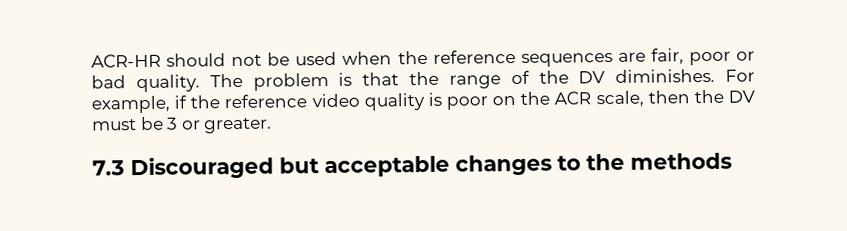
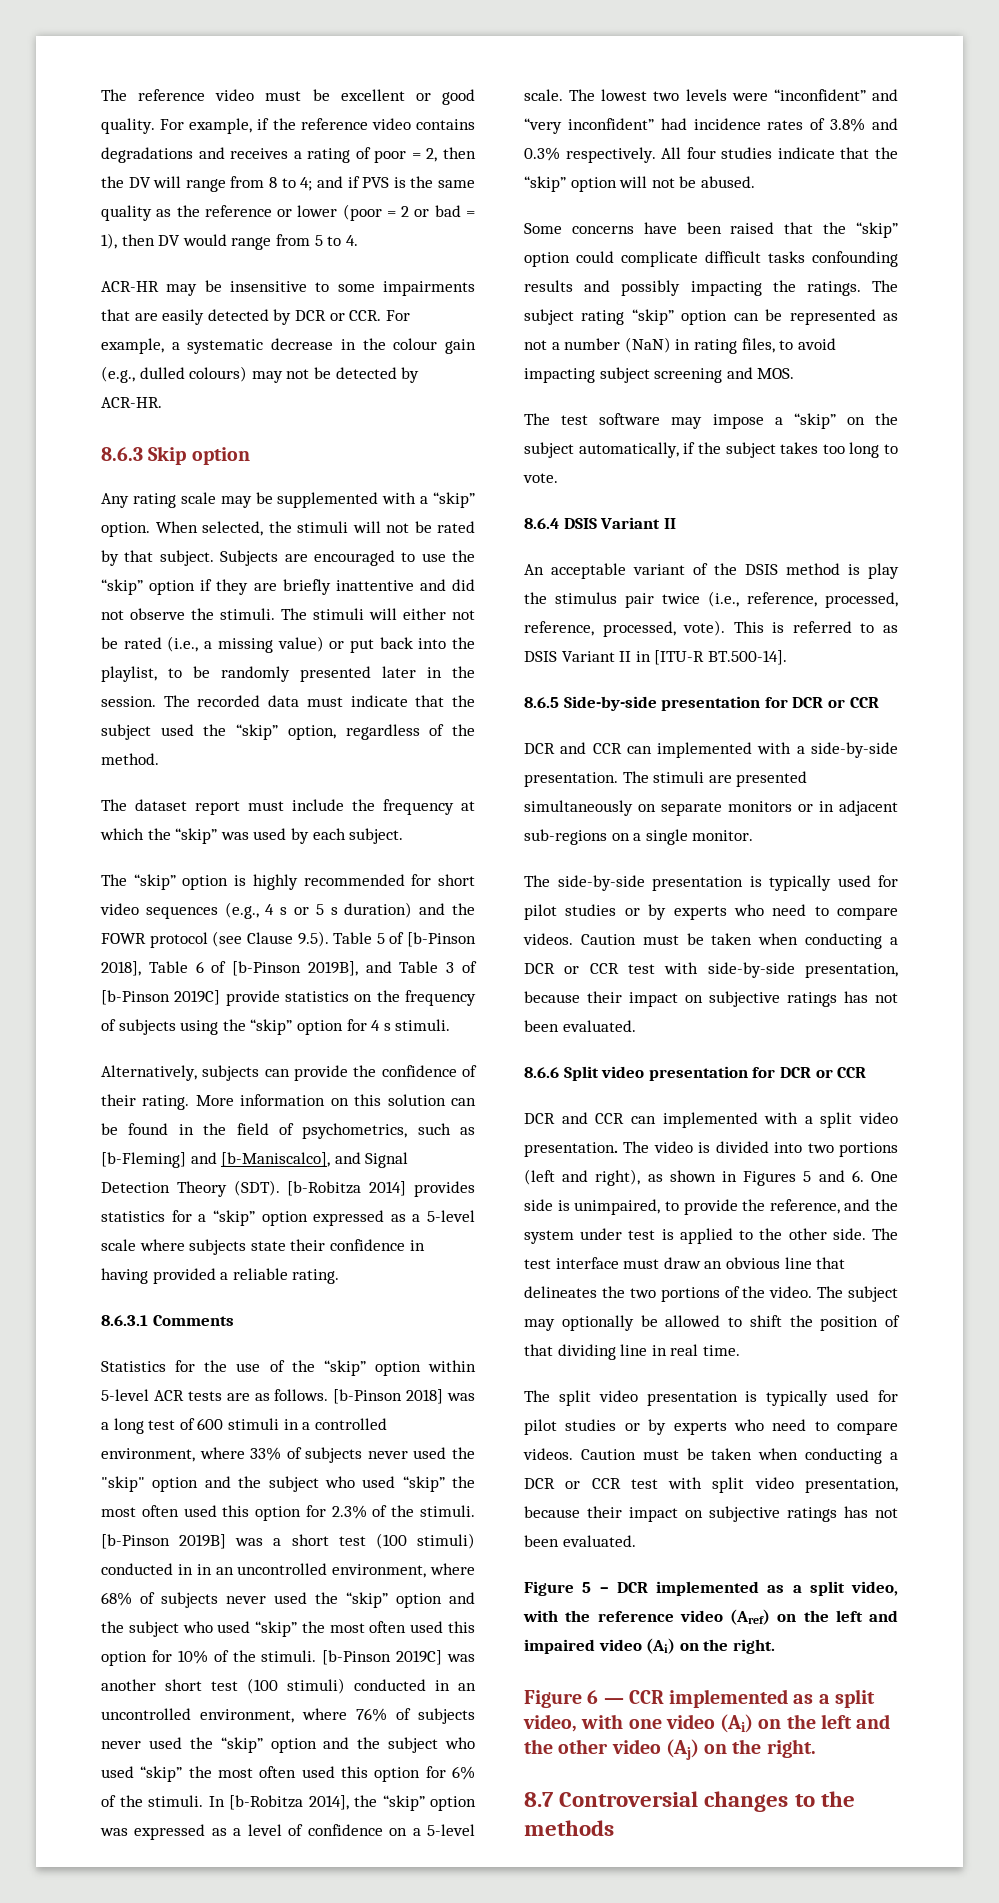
- ACR-HR should not be used when the reference sequences are fair, poor or bad quality. The problem is that the range of the DV diminishes.
+ The reference video must be excellent or good quality.
- For example, if the reference video quality is poor on the ACR scale, then the DV must be 3 or greater.
- 7.3 Discouraged but acceptable changes to the methods
+ For example, if the reference video contains degradations and receives a rating of poor = 2, then the DV will range from 8 to 4; and if PVS is the same quality as the reference or lower (poor = 2 or bad = 1), then DV would range from 5 to 4.
+ ACR-HR may be insensitive to some impairments that are easily detected by DCR or CCR. For example, a systematic decrease in the colour gain (e.g., dulled colours) may not be detected by ACR-HR.
+ 8.6.3 Skip option
+ Any rating scale may be supplemented with a “skip” option. When selected, the stimuli will not be rated by that subject. Subjects are encouraged to use the “skip” option if they are briefly inattentive and did not observe the stimuli. The stimuli will either not be rated (i.e., a missing value) or put back into the playlist, to be randomly presented later in the session. The recorded data must indicate that the subject used the “skip” option, regardless of the method.
+ The dataset report must include the frequency at which the “skip” was used by each subject.
+ The “skip” option is highly recommended for short video sequences (e.g., 4 s or 5 s duration) and the FOWR protocol (see Clause 9.5). Table 5 of [b-Pinson 2018], Table 6 of [b-Pinson 2019B], and Table 3 of [b-Pinson 2019C] provide statistics on the frequency of subjects using the “skip” option for 4 s stimuli.
+ Alternatively, subjects can provide the confidence of their rating. More information on this solution can be found in the field of psychometrics, such as [b-Fleming] and [b-Maniscalco], and Signal Detection Theory (SDT). [b-Robitza 2014] provides statistics for a “skip” option expressed as a 5-level scale where subjects state their confidence in having provided a reliable rating.
+ 8.6.3.1 Comments
+ Statistics for the use of the “skip” option within 5-level ACR tests are as follows. [b-Pinson 2018] was a long test of 600 stimuli in a controlled environment, where 33% of subjects never used the "skip" option and the subject who used “skip” the most often used this option for 2.3% of the stimuli. [b-Pinson 2019B] was a short test (100 stimuli) conducted in in an uncontrolled environment, where 68% of subjects never used the “skip” option and the subject who used “skip” the most often used this option for 10% of the stimuli. [b-Pinson 2019C] was another short test (100 stimuli) conducted in an uncontrolled environment, where 76% of subjects never used the “skip” option and the subject who used “skip” the most often used this option for 6% of the stimuli. In [b-Robitza 2014], the “skip” option was expressed as a level of confidence on a 5-level scale. The lowest two levels were “inconfident” and “very inconfident” had incidence rates of 3.8% and 0.3% respectively. All four studies indicate that the “skip” option will not be abused.
+ Some concerns have been raised that the “skip” option could complicate difficult tasks confounding results and possibly impacting the ratings. The subject rating “skip” option can be represented as not a number (NaN) in rating files, to avoid impacting subject screening and MOS.
+ The test software may impose a “skip” on the subject automatically, if the subject takes too long to vote.
+ 8.6.4 DSIS Variant II
+ An acceptable variant of the DSIS method is play the stimulus pair twice (i.e., reference, processed, reference, processed, vote). This is referred to as DSIS Variant II in [ITU-R BT.500-14].
+ 8.6.5 Side-by-side presentation for DCR or CCR
+ DCR and CCR can implemented with a side-by-side presentation. The stimuli are presented simultaneously on separate monitors or in adjacent sub-regions on a single monitor.
+ The side-by-side presentation is typically used for pilot studies or by experts who need to compare videos. Caution must be taken when conducting a DCR or CCR test with side-by-side presentation, because their impact on subjective ratings has not been evaluated.
+ 8.6.6 Split video presentation for DCR or CCR
+ DCR and CCR can implemented with a split video presentation. The video is divided into two portions (left and right), as shown in Figures 5 and 6. One side is unimpaired, to provide the reference, and the system under test is applied to the other side. The test interface must draw an obvious line that delineates the two portions of the video. The subject may optionally be allowed to shift the position of that dividing line in real time.
+ The split video presentation is typically used for pilot studies or by experts who need to compare videos. Caution must be taken when conducting a DCR or CCR test with split video presentation, because their impact on subjective ratings has not been evaluated.
+ Figure 5 – DCR implemented as a split video, with the reference video (Aref) on the left and impaired video (Ai) on the right.
+ Figure 6 — CCR implemented as a split video, with one video (Ai) on the left and the other video (Aj) on the right.
+ 8.7 Controversial changes to the methods

